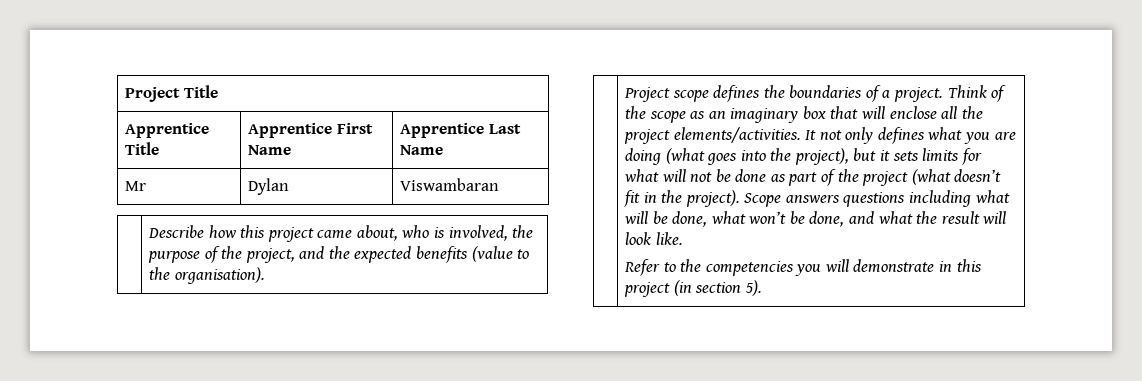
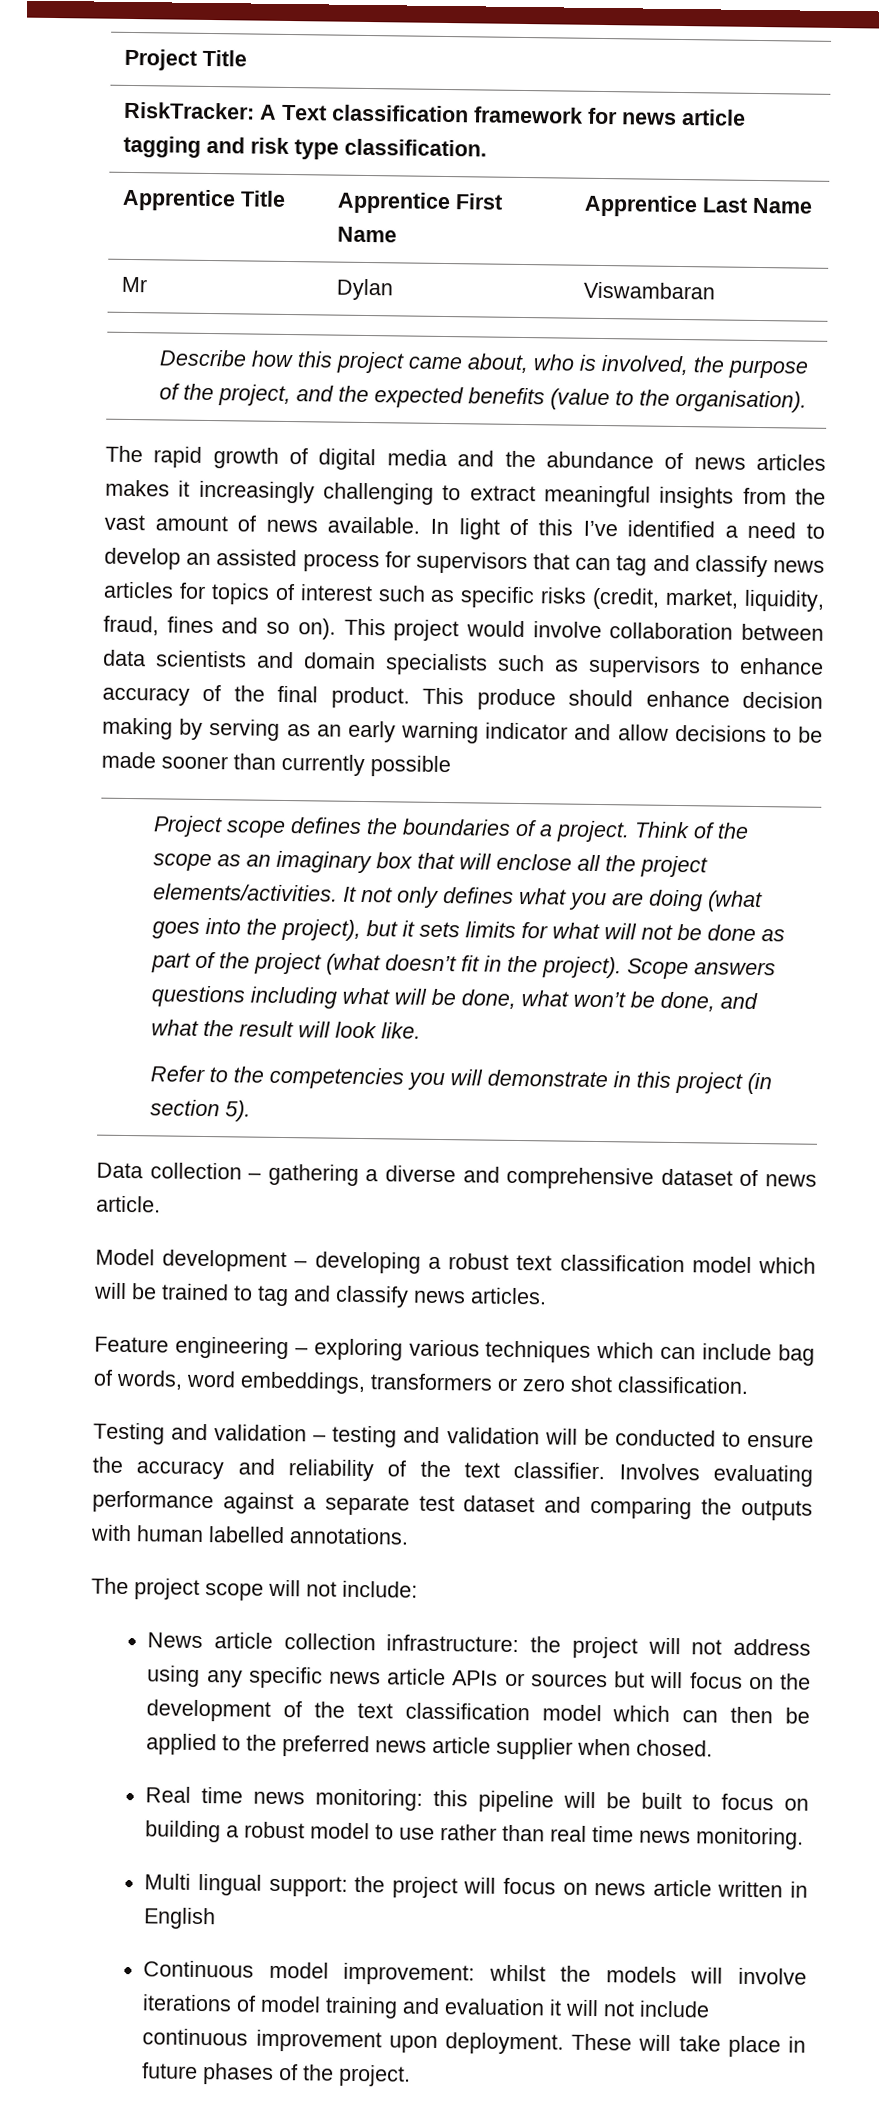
+ RiskTracker: A Text classification framework for news article tagging and risk type classification.
+ The rapid growth of digital media and the abundance of news articles makes it increasingly challenging to extract meaningful insights from the vast amount of news available. In light of this I’ve identified a need to develop an assisted process for supervisors that can tag and classify news articles for topics of interest such as specific risks (credit, market, liquidity, fraud, fines and so on). This project would involve collaboration between data scientists and domain specialists such as supervisors to enhance accuracy of the final product. This produce should enhance decision making by serving as an early warning indicator and allow decisions to be made sooner than currently possible
+ Data collection – gathering a diverse and comprehensive dataset of news article.
+ Model development – developing a robust text classification model which will be trained to tag and classify news articles.
+ Feature engineering – exploring various techniques which can include bag of words, word embeddings, transformers or zero shot classification.
+ Testing and validation – testing and validation will be conducted to ensure the accuracy and reliability of the text classifier. Involves evaluating performance against a separate test dataset and comparing the outputs with human labelled annotations.
+ The project scope will not include:
+ News article collection infrastructure: the project will not address using any specific news article APIs or sources but will focus on the development of the text classification model which can then be applied to the preferred news article supplier when chosed.
+ Real time news monitoring: this pipeline will be built to focus on building a robust model to use rather than real time news monitoring.
+ Multi lingual support: the project will focus on news article written in English
+ Continuous model improvement: whilst the models will involve iterations of model training and evaluation it will not include continuous improvement upon deployment. These will take place in future phases of the project.

